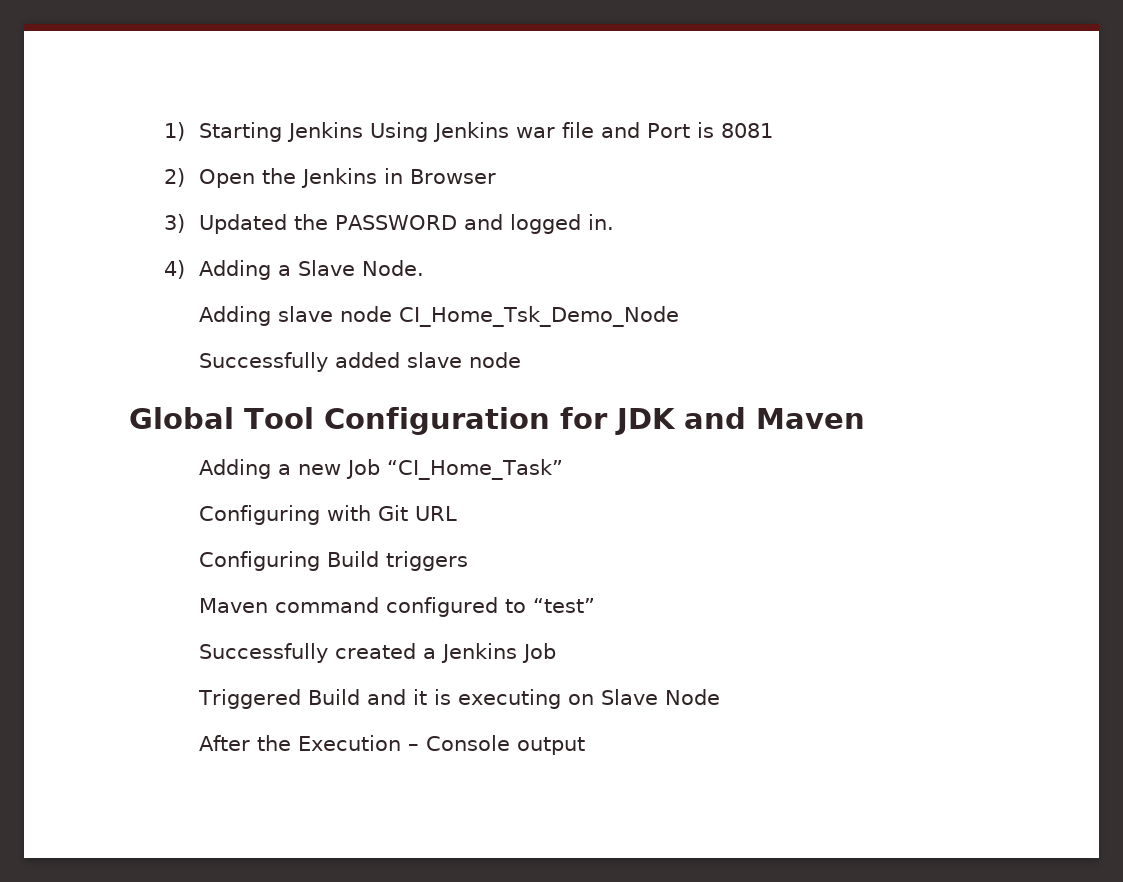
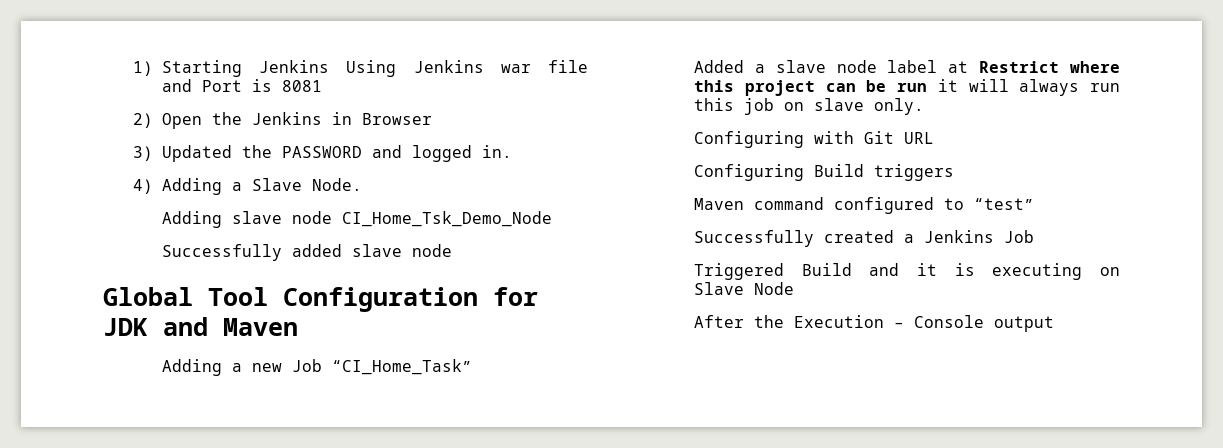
+ Added a slave node label at Restrict where this project can be run it will always run this job on slave only.

